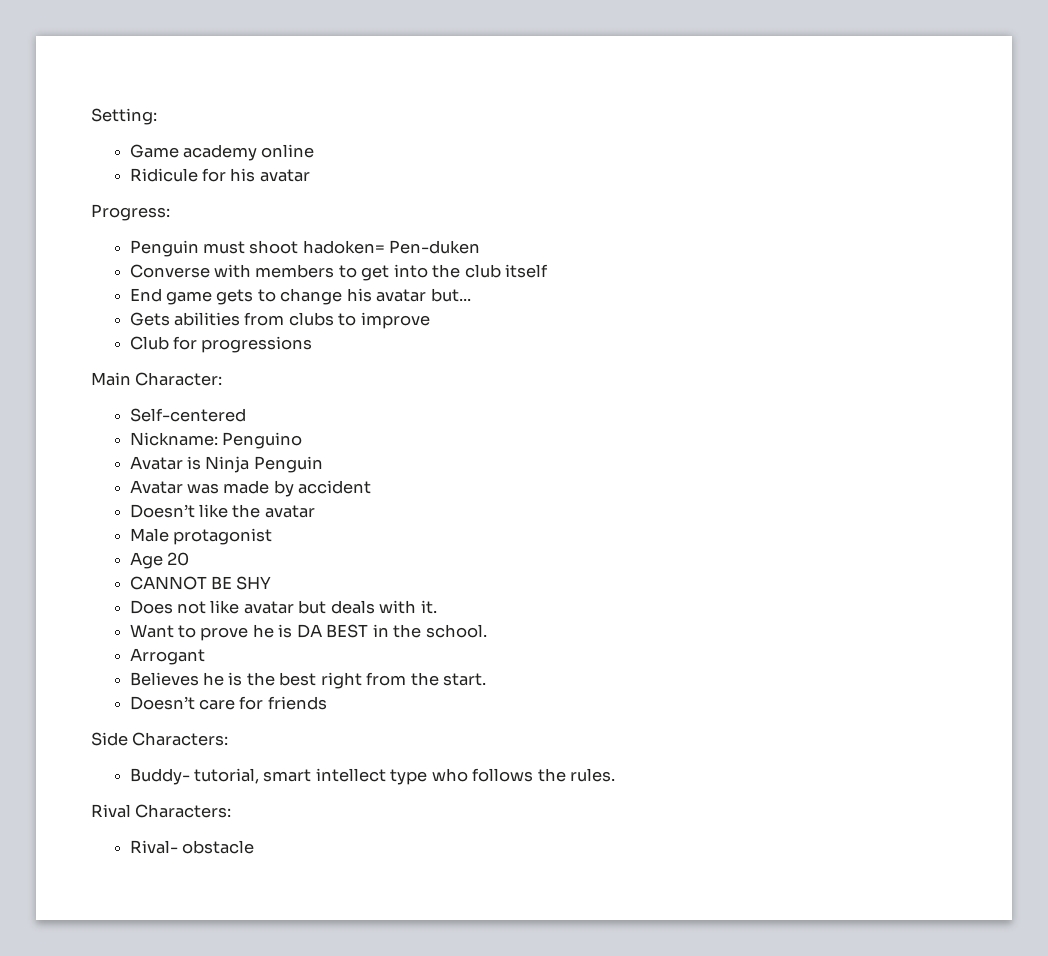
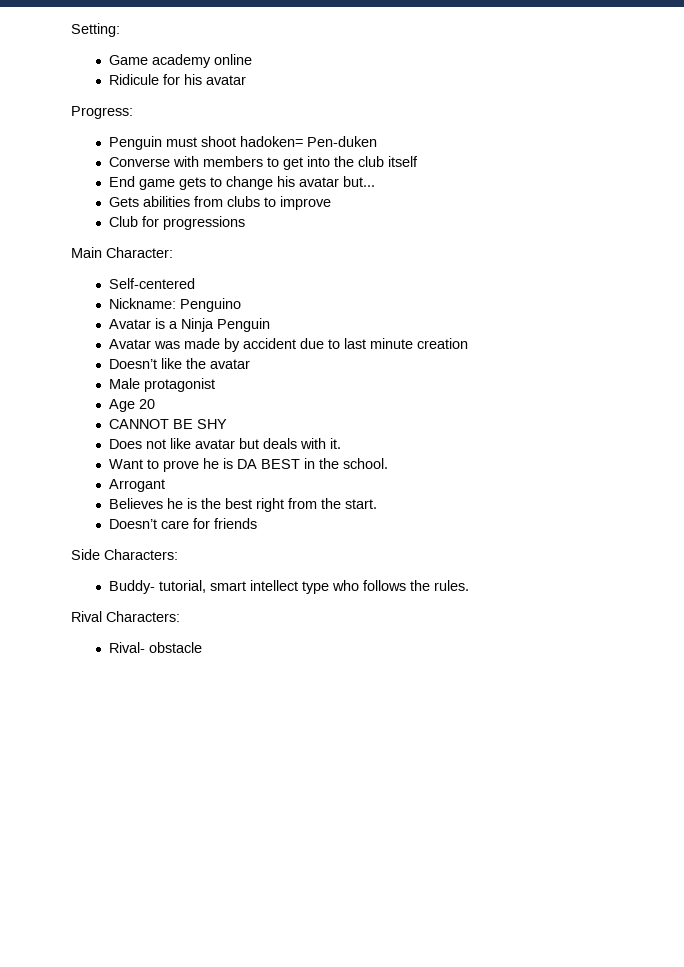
- Avatar is Ninja Penguin
+ Avatar is a Ninja Penguin
- Avatar was made by accident
+ Avatar was made by accident due to last minute creation

